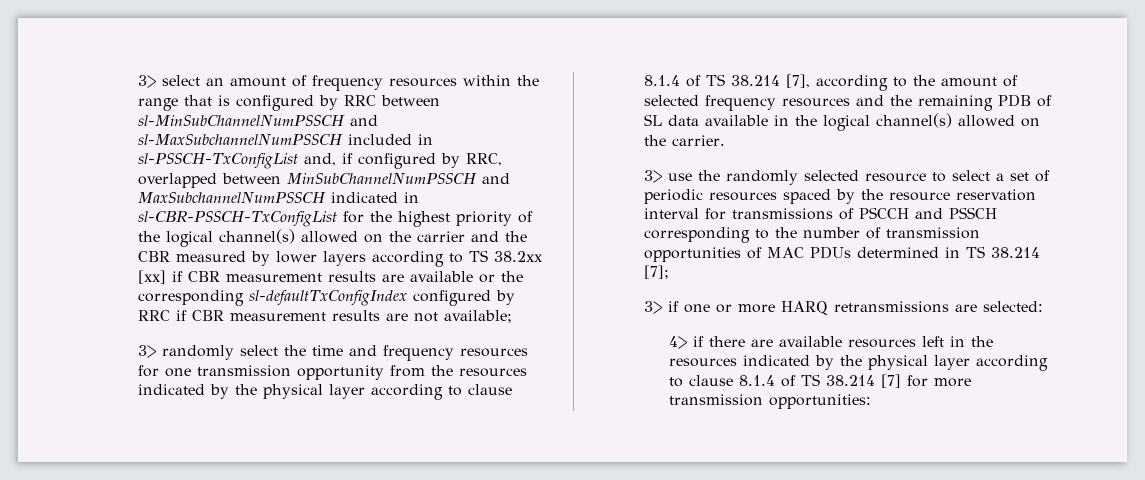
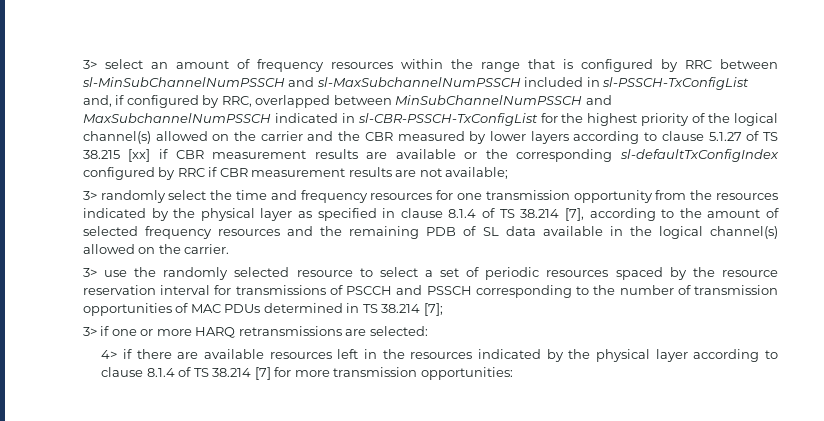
- 3> select an amount of frequency resources within the range that is configured by RRC between sl-MinSubChannelNumPSSCH and sl-MaxSubchannelNumPSSCH included in sl-PSSCH-TxConfigList and, if configured by RRC, overlapped between MinSubChannelNumPSSCH and MaxSubchannelNumPSSCH indicated in sl-CBR-PSSCH-TxConfigList for the highest priority of the logical channel(s) allowed on the carrier and the CBR measured by lower layers according to TS 38.2xx [xx] if CBR measurement results are available or the corresponding sl-defaultTxConfigIndex configured by RRC if CBR measurement results are not available;
+ 3> select an amount of frequency resources within the range that is configured by RRC between sl-MinSubChannelNumPSSCH and sl-MaxSubchannelNumPSSCH included in sl-PSSCH-TxConfigList and, if configured by RRC, overlapped between MinSubChannelNumPSSCH and MaxSubchannelNumPSSCH indicated in sl-CBR-PSSCH-TxConfigList for the highest priority of the logical channel(s) allowed on the carrier and the CBR measured by lower layers according to clause 5.1.27 of TS 38.215 [xx] if CBR measurement results are available or the corresponding sl-defaultTxConfigIndex configured by RRC if CBR measurement results are not available;
- 3> randomly select the time and frequency resources for one transmission opportunity from the resources indicated by the physical layer according to clause 8.1.4 of TS 38.214 [7], according to the amount of selected frequency resources and the remaining PDB of SL data available in the logical channel(s) allowed on the carrier.
+ 3> randomly select the time and frequency resources for one transmission opportunity from the resources indicated by the physical layer as specified in clause 8.1.4 of TS 38.214 [7], according to the amount of selected frequency resources and the remaining PDB of SL data available in the logical channel(s) allowed on the carrier.

